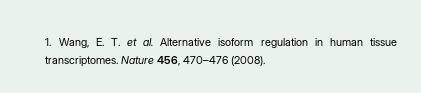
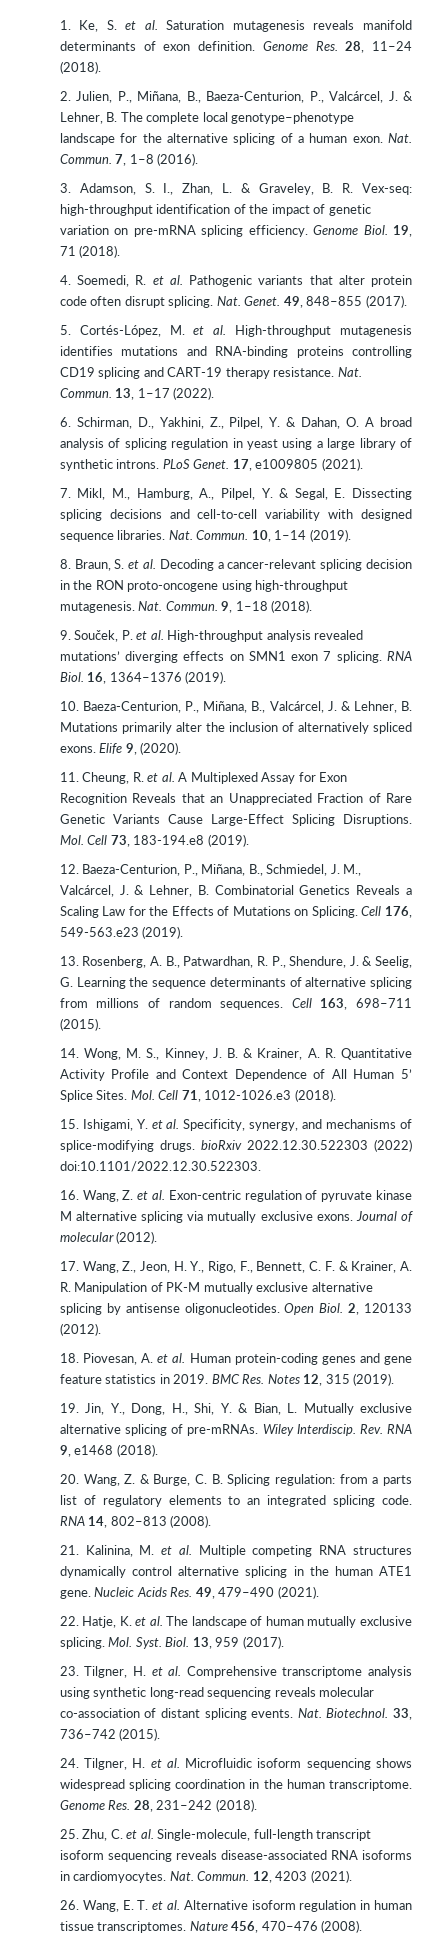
- 1. Wang, E. T. et al. Alternative isoform regulation in human tissue transcriptomes.
+ 1. Ke, S. et al. Saturation mutagenesis reveals manifold determinants of exon definition. Genome Res. 28, 11–24 (2018).
+ 2. Julien, P., Miñana, B., Baeza-Centurion, P., Valcárcel, J. & Lehner, B. The complete local genotype–phenotype landscape for the alternative splicing of a human exon. Nat. Commun. 7, 1–8 (2016).
+ 3. Adamson, S. I., Zhan, L. & Graveley, B. R. Vex-seq: high-throughput identification of the impact of genetic variation on pre-mRNA splicing efficiency. Genome Biol. 19, 71 (2018).
+ 4. Soemedi, R. et al. Pathogenic variants that alter protein code often disrupt splicing. Nat. Genet. 49, 848–855 (2017).
+ 5. Cortés-López, M. et al. High-throughput mutagenesis identifies mutations and RNA-binding proteins controlling CD19 splicing and CART-19 therapy resistance. Nat. Commun. 13, 1–17 (2022).
+ 6. Schirman, D., Yakhini, Z., Pilpel, Y. & Dahan, O. A broad analysis of splicing regulation in yeast using a large library of synthetic introns. PLoS Genet. 17, e1009805 (2021).
+ 7. Mikl, M., Hamburg, A., Pilpel, Y. & Segal, E. Dissecting splicing decisions and cell-to-cell variability with designed sequence libraries. Nat. Commun. 10, 1–14 (2019).
+ 8. Braun, S. et al. Decoding a cancer-relevant splicing decision in the RON proto-oncogene using high-throughput mutagenesis. Nat. Commun. 9, 1–18 (2018).
+ 9. Souček, P. et al. High-throughput analysis revealed mutations’ diverging effects on SMN1 exon 7 splicing. RNA Biol. 16, 1364–1376 (2019).
+ 10. Baeza-Centurion, P., Miñana, B., Valcárcel, J. & Lehner, B. Mutations primarily alter the inclusion of alternatively spliced exons. Elife 9, (2020).
+ 11. Cheung, R. et al. A Multiplexed Assay for Exon Recognition Reveals that an Unappreciated Fraction of Rare Genetic Variants Cause Large-Effect Splicing Disruptions. Mol. Cell 73, 183-194.e8 (2019).
+ 12. Baeza-Centurion, P., Miñana, B., Schmiedel, J. M., Valcárcel, J. & Lehner, B. Combinatorial Genetics Reveals a Scaling Law for the Effects of Mutations on Splicing. Cell 176, 549-563.e23 (2019).
+ 13. Rosenberg, A. B., Patwardhan, R. P., Shendure, J. & Seelig, G. Learning the sequence determinants of alternative splicing from millions of random sequences. Cell 163, 698–711 (2015).
+ 14. Wong, M. S., Kinney, J. B. & Krainer, A. R. Quantitative Activity Profile and Context Dependence of All Human 5’ Splice Sites. Mol. Cell 71, 1012-1026.e3 (2018).
+ 15. Ishigami, Y. et al. Specificity, synergy, and mechanisms of splice-modifying drugs. bioRxiv 2022.12.30.522303 (2022) doi:10.1101/2022.12.30.522303.
+ 16. Wang, Z. et al. Exon-centric regulation of pyruvate kinase M alternative splicing via mutually exclusive exons. Journal of molecular (2012).
+ 17. Wang, Z., Jeon, H. Y., Rigo, F., Bennett, C. F. & Krainer, A. R. Manipulation of PK-M mutually exclusive alternative splicing by antisense oligonucleotides. Open Biol. 2, 120133 (2012).
+ 18. Piovesan, A. et al. Human protein-coding genes and gene feature statistics in 2019. BMC Res. Notes 12, 315 (2019).
+ 19. Jin, Y., Dong, H., Shi, Y. & Bian, L. Mutually exclusive alternative splicing of pre‐mRNAs. Wiley Interdiscip. Rev. RNA 9, e1468 (2018).
+ 20. Wang, Z. & Burge, C. B. Splicing regulation: from a parts list of regulatory elements to an integrated splicing code. RNA 14, 802–813 (2008).
+ 21. Kalinina, M. et al. Multiple competing RNA structures dynamically control alternative splicing in the human ATE1 gene. Nucleic Acids Res. 49, 479–490 (2021).
+ 22. Hatje, K. et al. The landscape of human mutually exclusive splicing. Mol. Syst. Biol. 13, 959 (2017).
+ 23. Tilgner, H. et al. Comprehensive transcriptome analysis using synthetic long-read sequencing reveals molecular co-association of distant splicing events. Nat. Biotechnol. 33, 736–742 (2015).
+ 24. Tilgner, H. et al. Microfluidic isoform sequencing shows widespread splicing coordination in the human transcriptome. Genome Res. 28, 231–242 (2018).
+ 25. Zhu, C. et al. Single-molecule, full-length transcript isoform sequencing reveals disease-associated RNA isoforms in cardiomyocytes. Nat. Commun. 12, 4203 (2021).
+ 26. Wang, E. T. et al. Alternative isoform regulation in human tissue transcriptomes.

